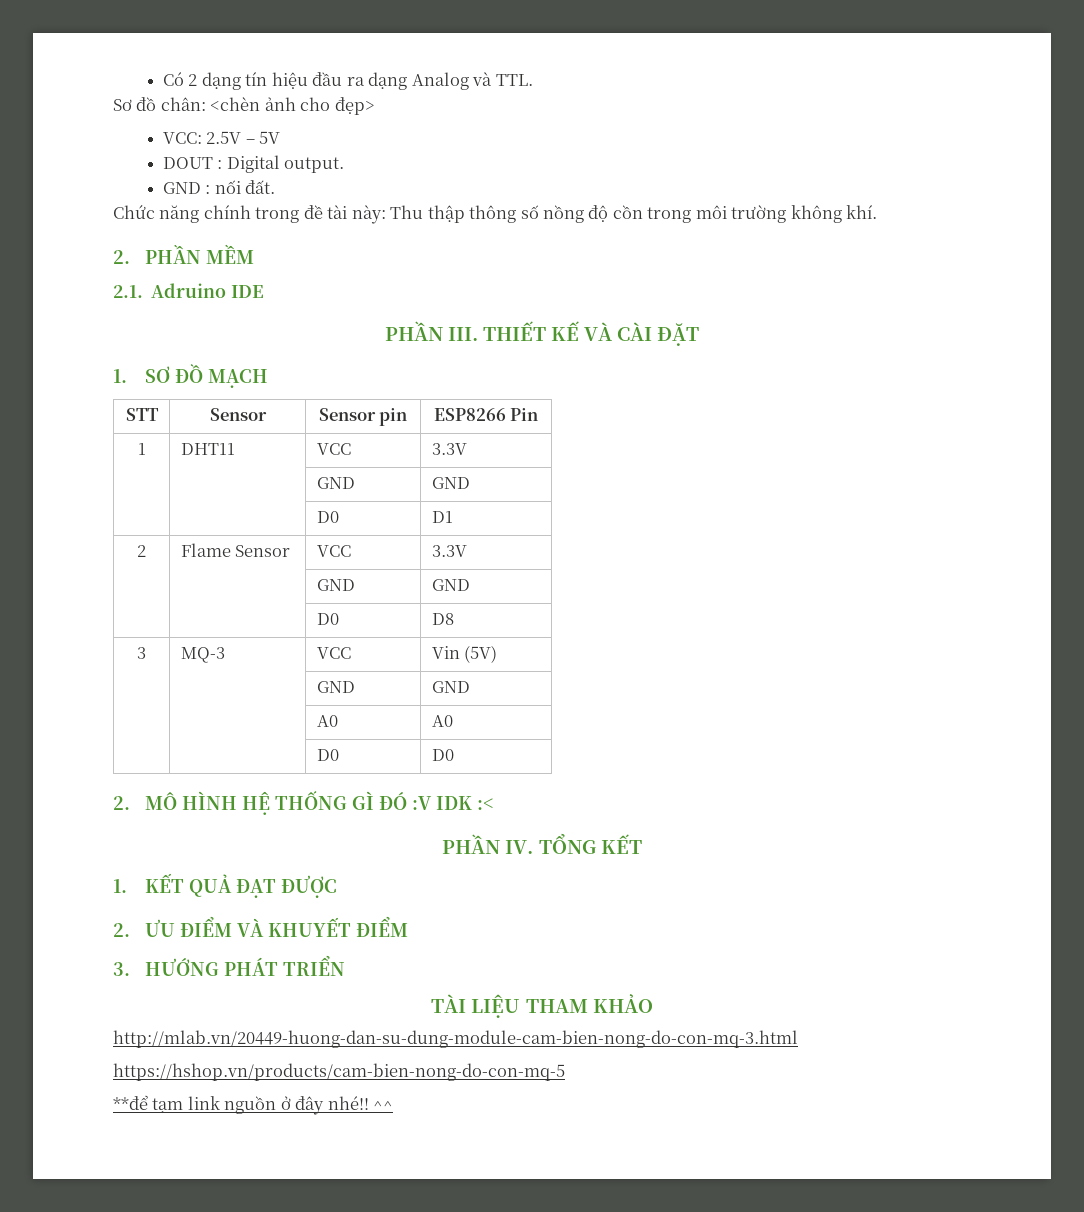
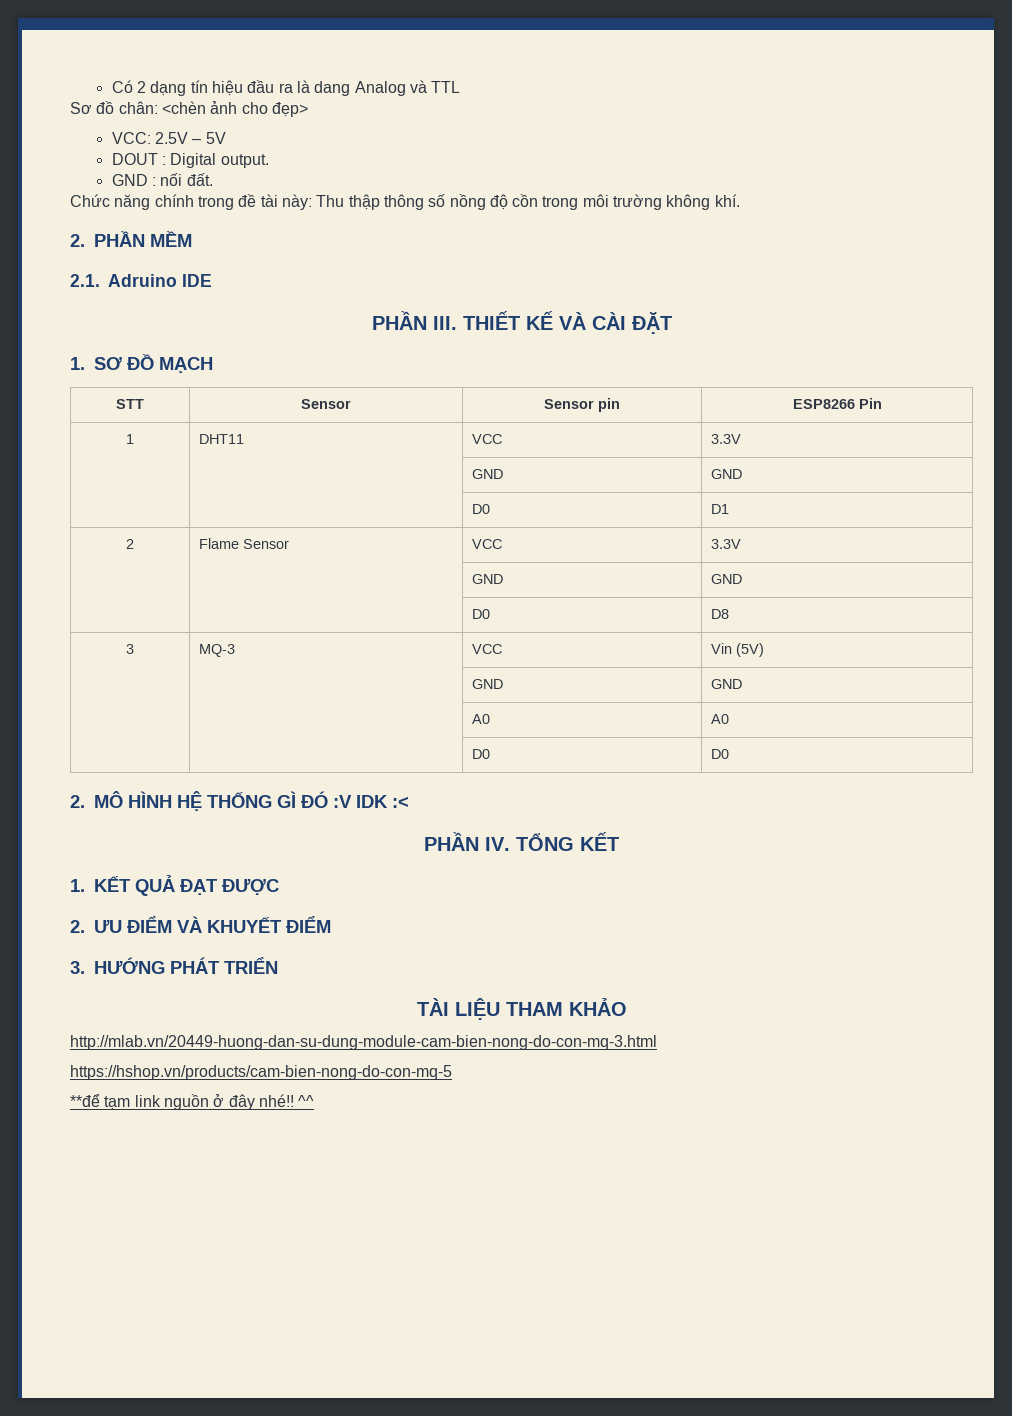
- Có 2 dạng tín hiệu đầu ra dạng Analog và TTL.
+ Có 2 dạng tín hiệu đầu ra là dang Analog và TTL

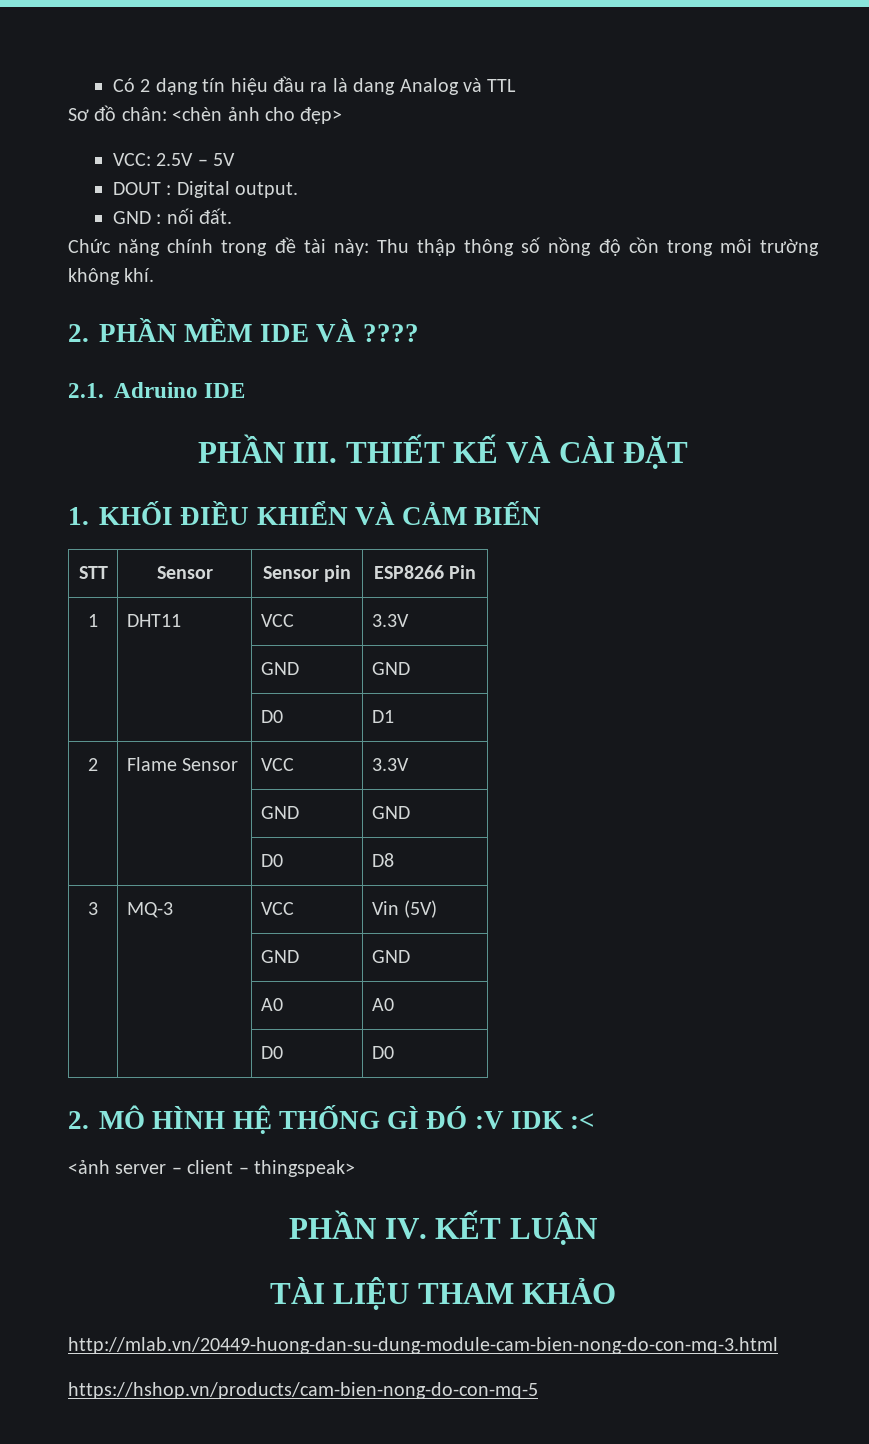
- 2. PHẦN MỀM
+ 2. PHẦN MỀM IDE VÀ ????
- 1. SƠ ĐỒ MẠCH
+ 1. KHỐI ĐIỀU KHIỂN VÀ CẢM BIẾN
+ <ảnh server – client – thingspeak>
- PHẦN IV. TỔNG KẾT
- 1. KẾT QUẢ ĐẠT ĐƯỢC
- 2. ƯU ĐIỂM VÀ KHUYẾT ĐIỂM
- 3. HƯỚNG PHÁT TRIỂN
+ PHẦN IV. KẾT LUẬN
- **để tạm link nguồn ở đây nhé!! ^^

